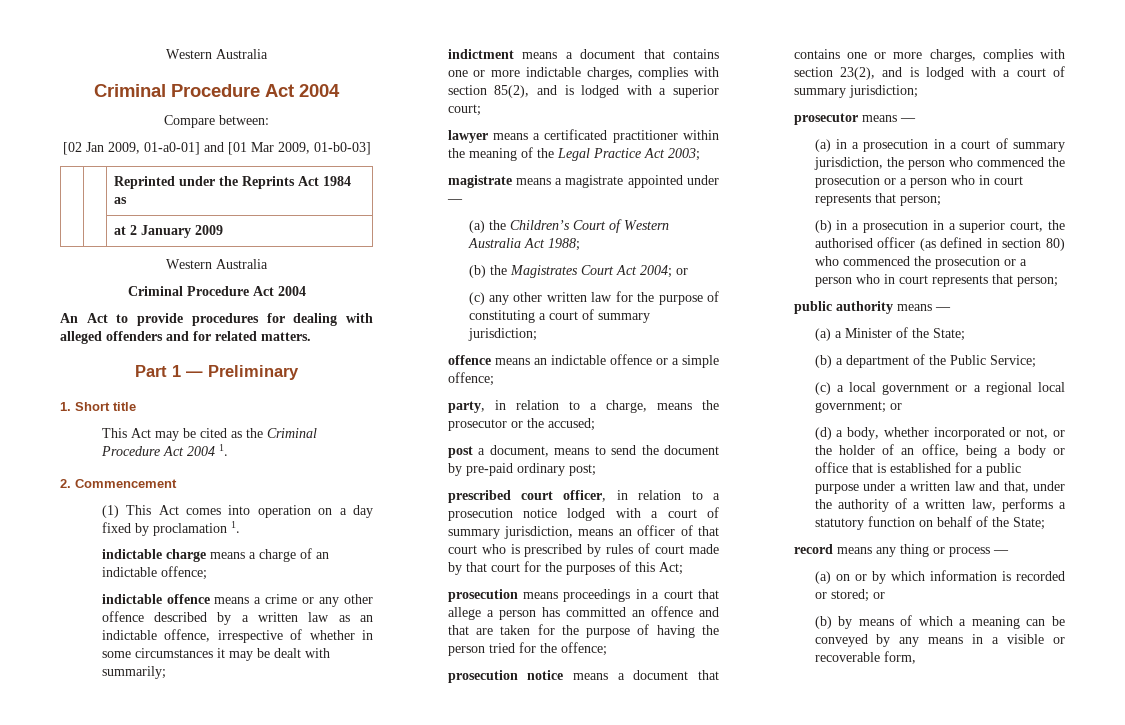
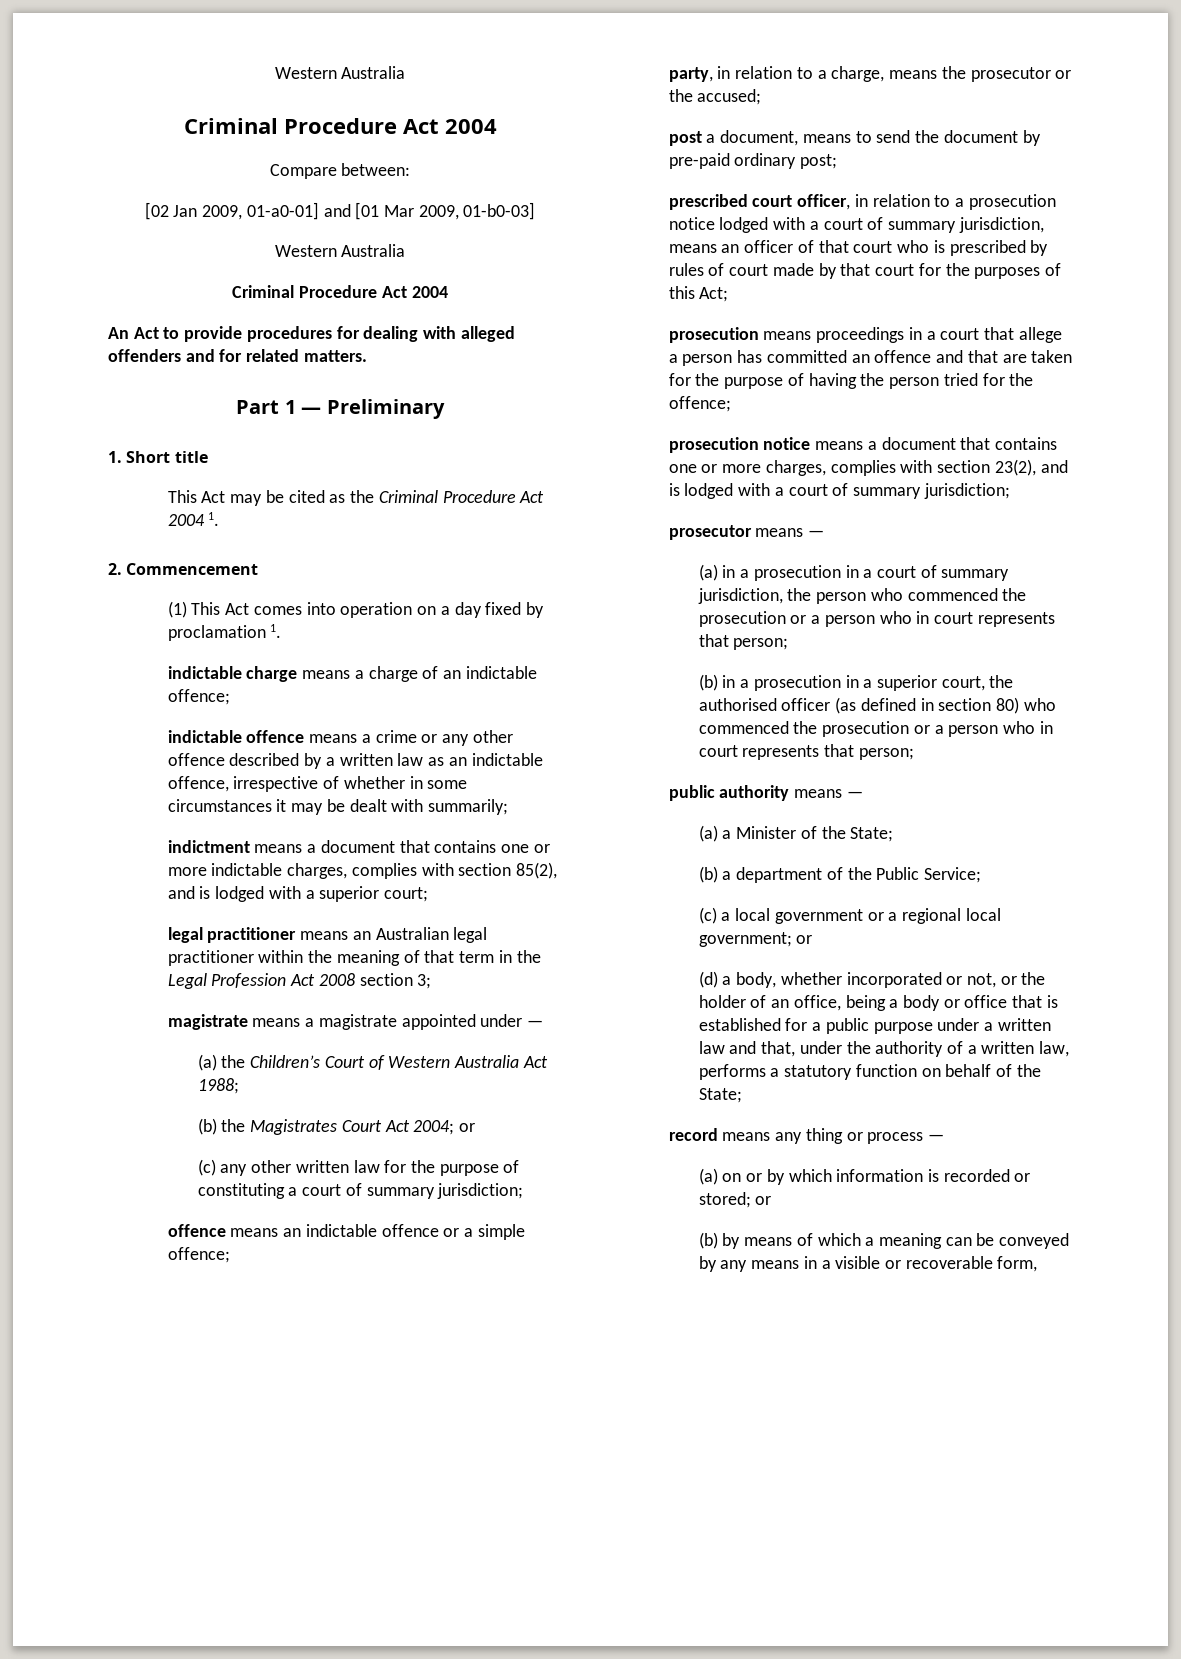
- | | Reprinted under the Reprints Act 1984 as
- | | at 2 January 2009
- lawyer means a certificated practitioner within the meaning of the Legal Practice Act 2003;
+ legal practitioner means an Australian legal practitioner within the meaning of that term in the Legal Profession Act 2008 section 3;

